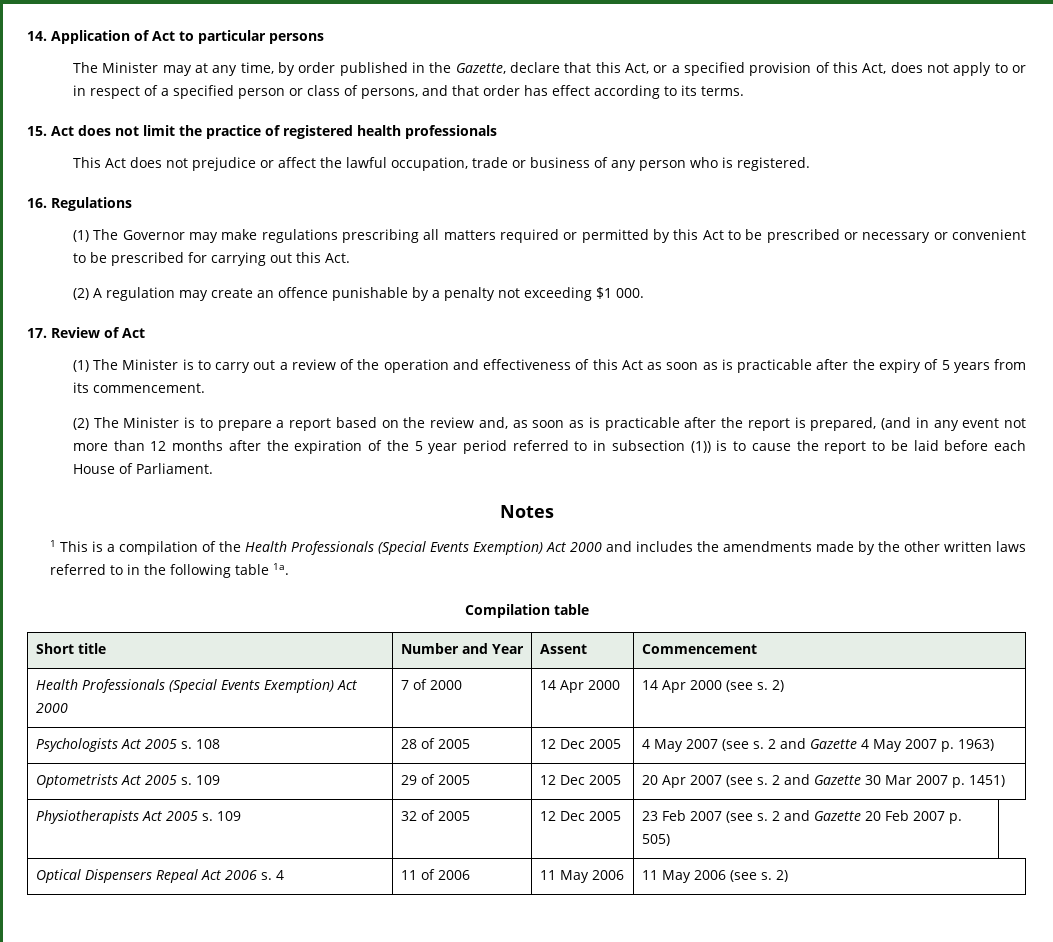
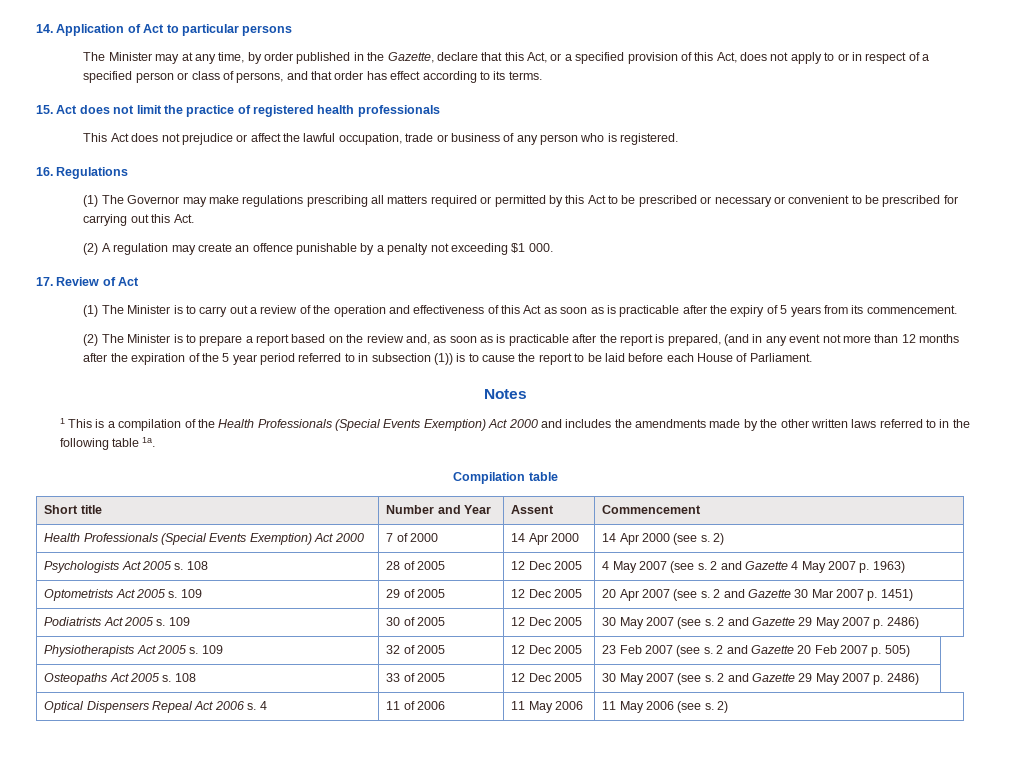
+ Podiatrists Act 2005 s. 109 | 30 of 2005 | 12 Dec 2005 | 30 May 2007 (see s. 2 and Gazette 29 May 2007 p. 2486)
+ Osteopaths Act 2005 s. 108 | 33 of 2005 | 12 Dec 2005 | 30 May 2007 (see s. 2 and Gazette 29 May 2007 p. 2486)

